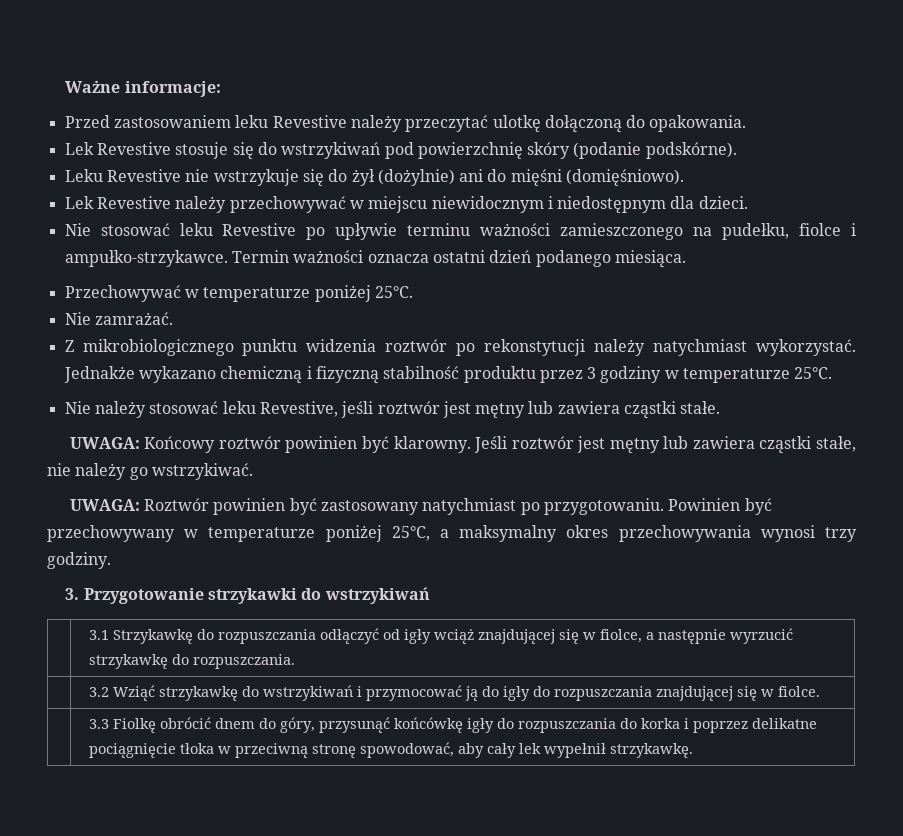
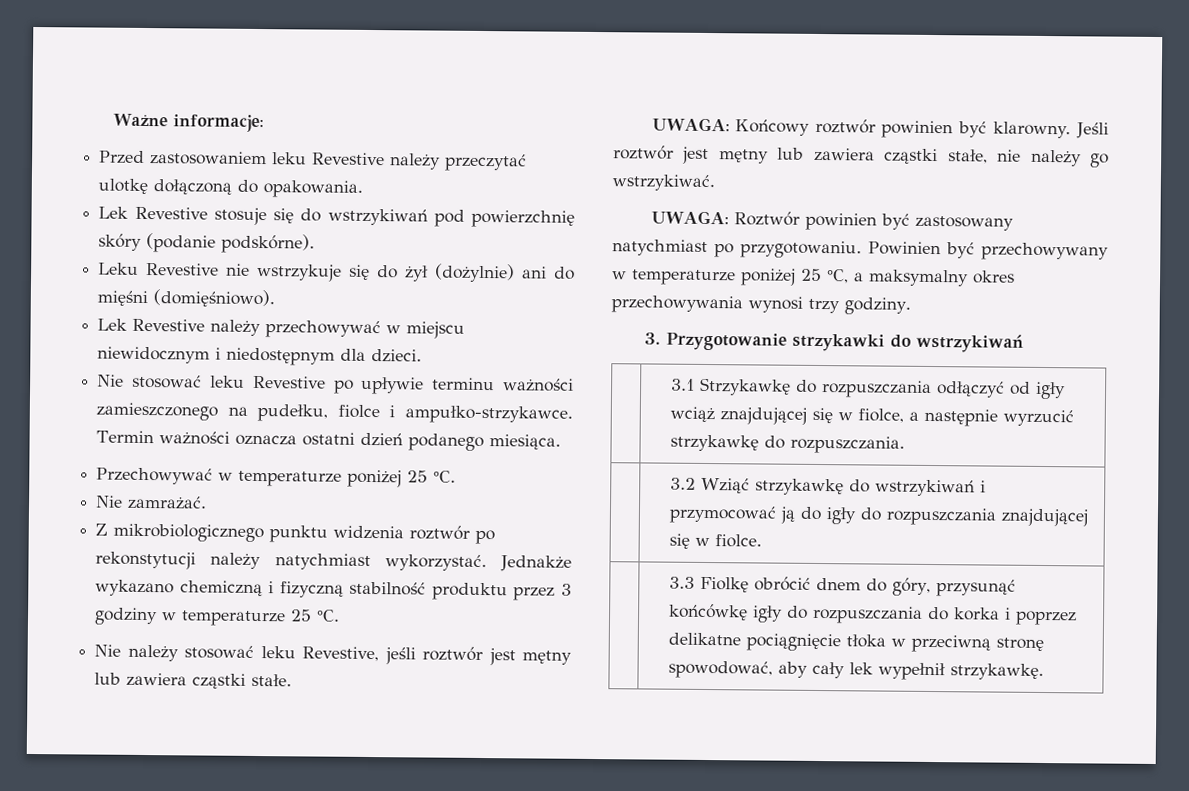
- Przechowywać w temperaturze poniżej 25°C.
+ Przechowywać w temperaturze poniżej 25 °C.
- Jednakże wykazano chemiczną i fizyczną stabilność produktu przez 3 godziny w temperaturze 25°C.
+ Jednakże wykazano chemiczną i fizyczną stabilność produktu przez 3 godziny w temperaturze 25 °C.
- Powinien być przechowywany w temperaturze poniżej 25°C, a maksymalny okres przechowywania wynosi trzy godziny.
+ Powinien być przechowywany w temperaturze poniżej 25 °C, a maksymalny okres przechowywania wynosi trzy godziny.

